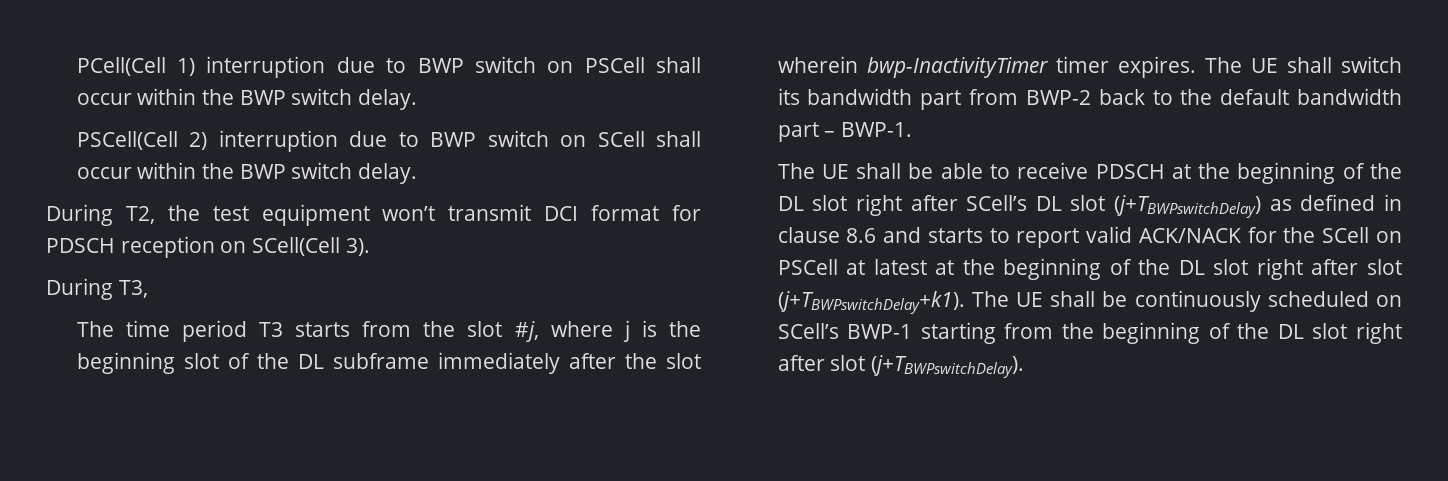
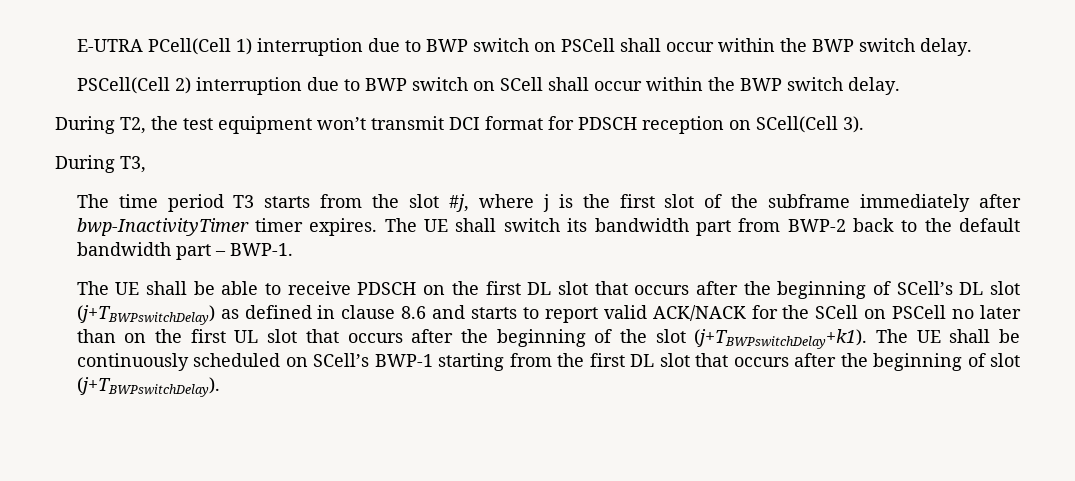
- PCell(Cell 1) interruption due to BWP switch on PSCell shall occur within the BWP switch delay.
+ E-UTRA PCell(Cell 1) interruption due to BWP switch on PSCell shall occur within the BWP switch delay.
- The time period T3 starts from the slot #j, where j is the beginning slot of the DL subframe immediately after the slot wherein bwp-InactivityTimer timer expires.
+ The time period T3 starts from the slot #j, where j is the first slot of the subframe immediately after bwp-InactivityTimer timer expires.
- The UE shall be able to receive PDSCH at the beginning of the DL slot right after SCell’s DL slot (j+TBWPswitchDelay) as defined in clause 8.6 and starts to report valid ACK/NACK for the SCell on PSCell at latest at the beginning of the DL slot right after slot (j+TBWPswitchDelay+k1).
+ The UE shall be able to receive PDSCH on the first DL slot that occurs after the beginning of SCell’s DL slot (j+TBWPswitchDelay) as defined in clause 8.6 and starts to report valid ACK/NACK for the SCell on PSCell no later than on the first UL slot that occurs after the beginning of the slot (j+TBWPswitchDelay+k1).
- The UE shall be continuously scheduled on SCell’s BWP-1 starting from the beginning of the DL slot right after slot (j+TBWPswitchDelay).
+ The UE shall be continuously scheduled on SCell’s BWP-1 starting from the first DL slot that occurs after the beginning of slot (j+TBWPswitchDelay).

